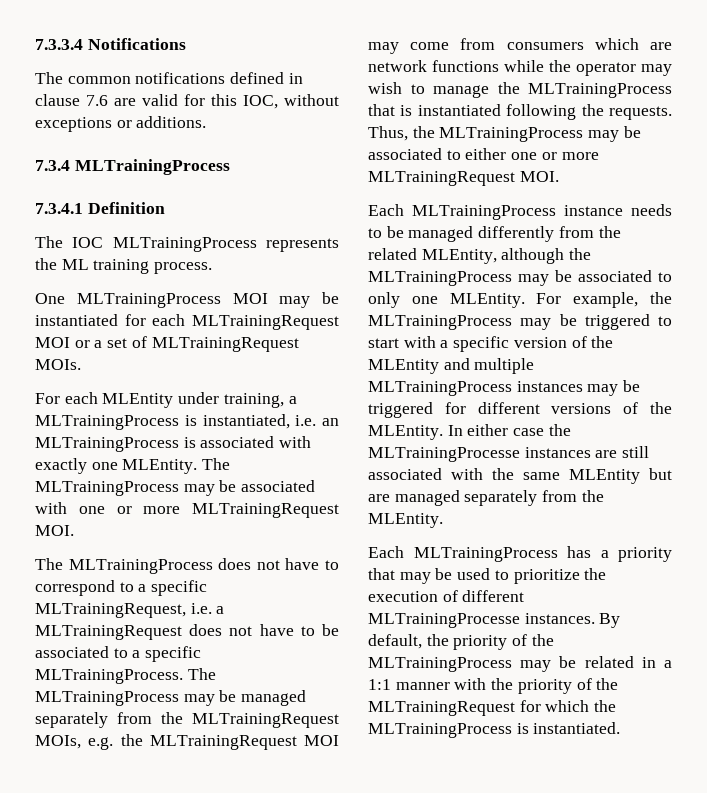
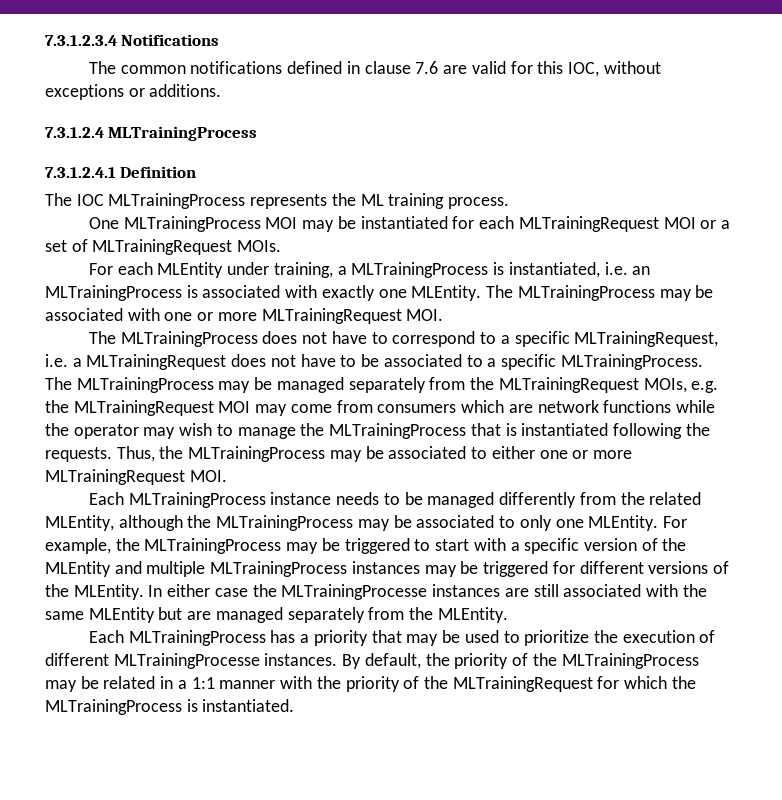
- 7.3.3.4 Notifications
+ 7.3.1.2.3.4 Notifications
- 7.3.4 MLTrainingProcess
+ 7.3.1.2.4 MLTrainingProcess
- 7.3.4.1 Definition
+ 7.3.1.2.4.1 Definition

